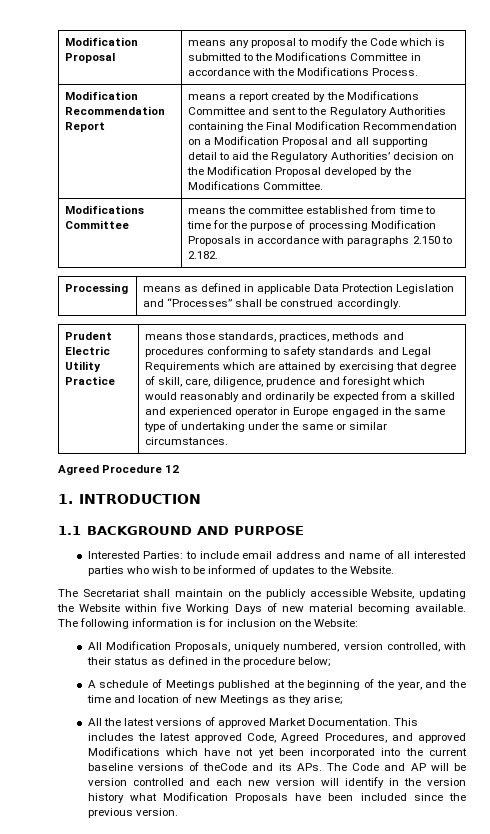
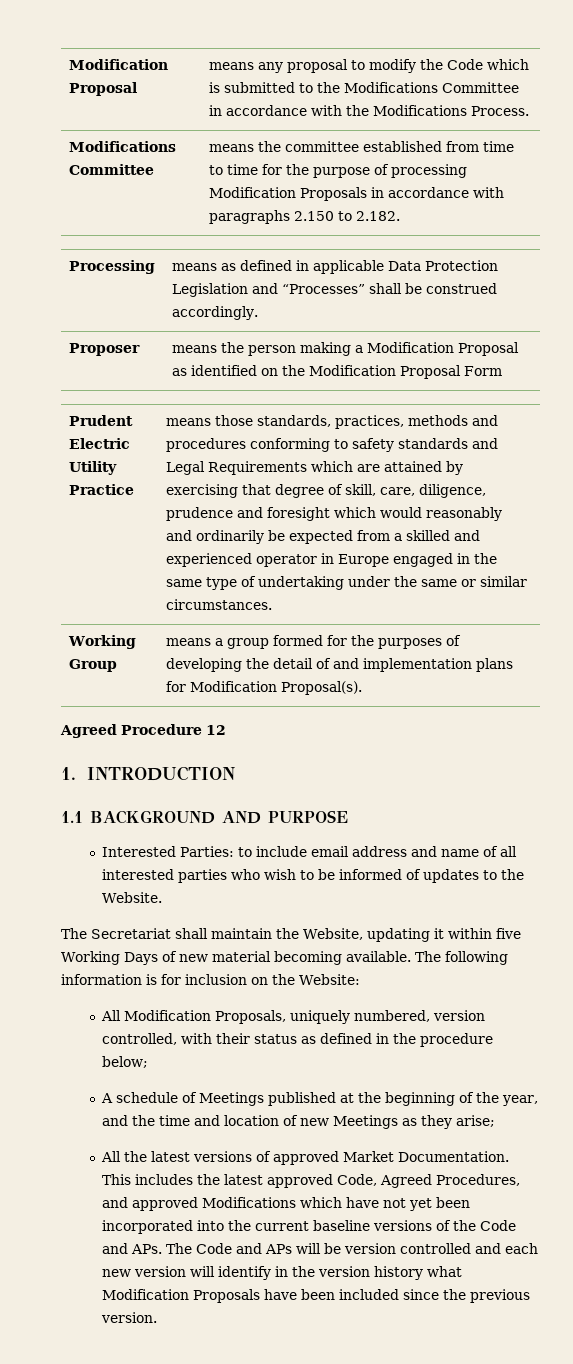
- Modification Recommendation Report | means a report created by the Modifications Committee and sent to the Regulatory Authorities containing the Final Modification Recommendation on a Modification Proposal and all supporting detail to aid the Regulatory Authorities’ decision on the Modification Proposal developed by the Modifications Committee.
+ Proposer | means the person making a Modification Proposal as identified on the Modification Proposal Form
+ Working Group | means a group formed for the purposes of developing the detail of and implementation plans for Modification Proposal(s).
- The Secretariat shall maintain on the publicly accessible Website, updating the Website within five Working Days of new material becoming available.
+ The Secretariat shall maintain the Website, updating it within five Working Days of new material becoming available.
- This includes the latest approved Code, Agreed Procedures, and approved Modifications which have not yet been incorporated into the current baseline versions of theCode and its APs. The Code and AP will be version controlled and each new version will identify in the version history what Modification Proposals have been included since the previous version.
+ This includes the latest approved Code, Agreed Procedures, and approved Modifications which have not yet been incorporated into the current baseline versions of the Code and APs. The Code and APs will be version controlled and each new version will identify in the version history what Modification Proposals have been included since the previous version.

